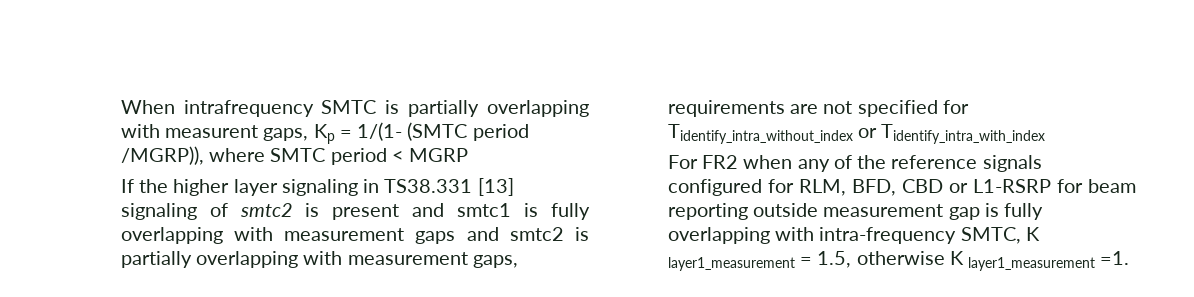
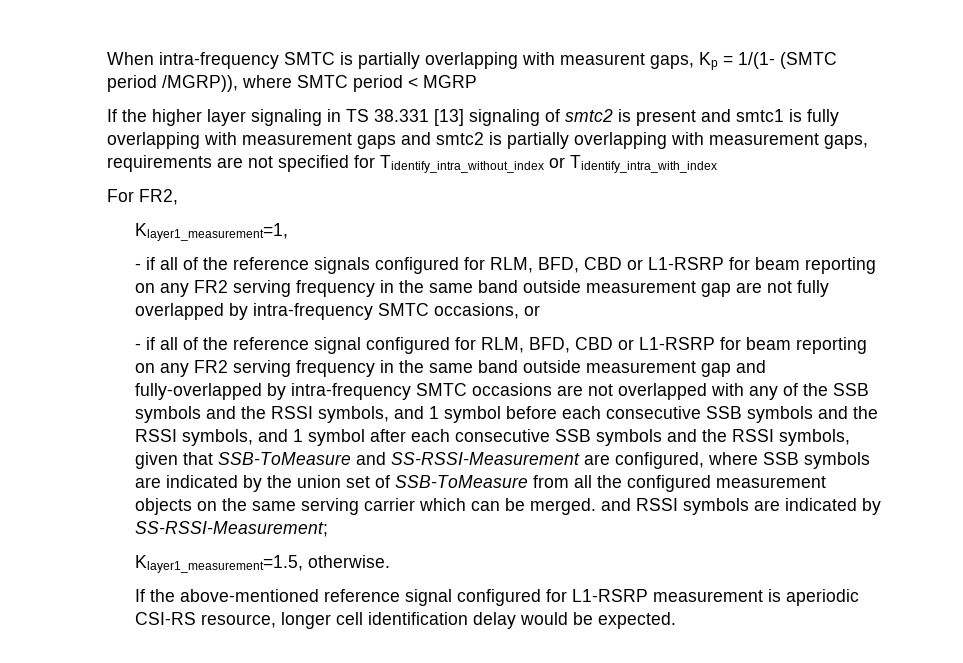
- When intrafrequency SMTC is partially overlapping with measurent gaps, Kp = 1/(1- (SMTC period /MGRP)), where SMTC period < MGRP
+ When intra-frequency SMTC is partially overlapping with measurent gaps, Kp = 1/(1- (SMTC period /MGRP)), where SMTC period < MGRP
- If the higher layer signaling in TS38.331 [13] signaling of smtc2 is present and smtc1 is fully overlapping with measurement gaps and smtc2 is partially overlapping with measurement gaps, requirements are not specified for Tidentify_intra_without_index or Tidentify_intra_with_index
+ If the higher layer signaling in TS 38.331 [13] signaling of smtc2 is present and smtc1 is fully overlapping with measurement gaps and smtc2 is partially overlapping with measurement gaps, requirements are not specified for Tidentify_intra_without_index or Tidentify_intra_with_index
- For FR2 when any of the reference signals configured for RLM, BFD, CBD or L1-RSRP for beam reporting outside measurement gap is fully overlapping with intra-frequency SMTC, K layer1_measurement = 1.5, otherwise K layer1_measurement =1.
+ For FR2,
+ Klayer1_measurement=1,
+ - if all of the reference signals configured for RLM, BFD, CBD or L1-RSRP for beam reporting on any FR2 serving frequency in the same band outside measurement gap are not fully overlapped by intra-frequency SMTC occasions, or
+ - if all of the reference signal configured for RLM, BFD, CBD or L1-RSRP for beam reporting on any FR2 serving frequency in the same band outside measurement gap and fully-overlapped by intra-frequency SMTC occasions are not overlapped with any of the SSB symbols and the RSSI symbols, and 1 symbol before each consecutive SSB symbols and the RSSI symbols, and 1 symbol after each consecutive SSB symbols and the RSSI symbols, given that SSB-ToMeasure and SS-RSSI-Measurement are configured, where SSB symbols are indicated by the union set of SSB-ToMeasure from all the configured measurement objects on the same serving carrier which can be merged. and RSSI symbols are indicated by SS-RSSI-Measurement;
+ Klayer1_measurement=1.5, otherwise.
+ If the above-mentioned reference signal configured for L1-RSRP measurement is aperiodic CSI-RS resource, longer cell identification delay would be expected.

